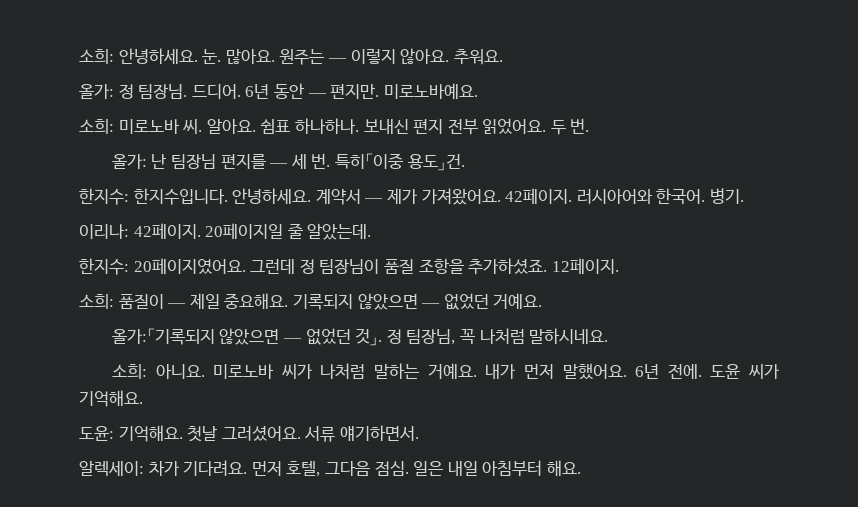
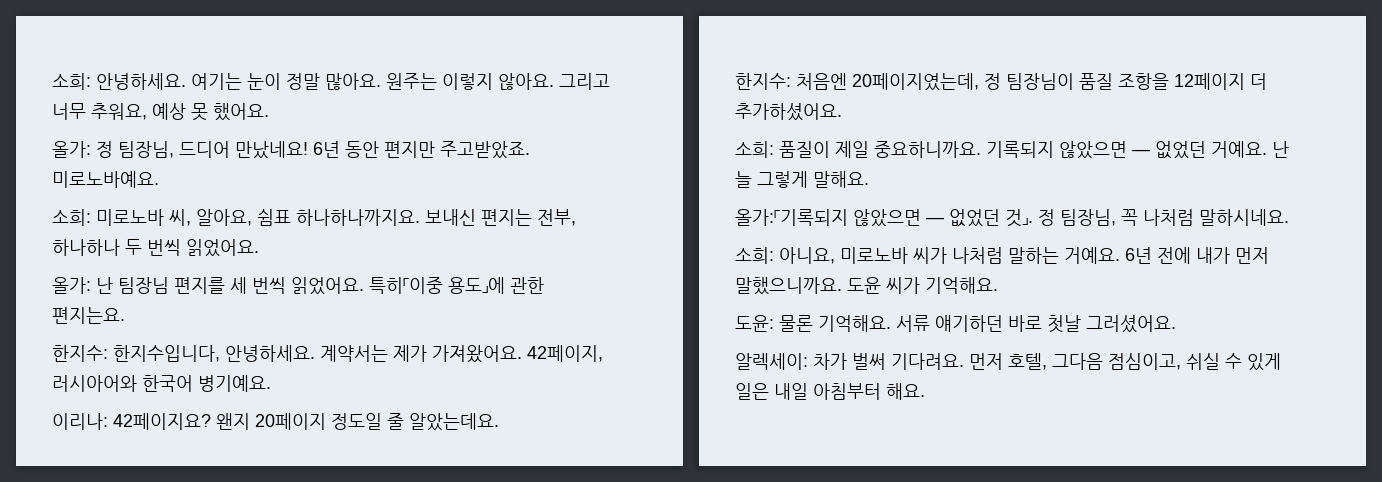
- 눈. 많아요.
+ 여기는 눈이 정말 많아요.
- 원주는 — 이렇지 않아요.
+ 원주는 이렇지 않아요.
- 추워요.
- 올가: 정 팀장님. 드디어. 6년 동안 — 편지만. 미로노바예요.
- 소희: 미로노바 씨. 알아요. 쉼표 하나하나. 보내신 편지 전부 읽었어요. 두 번.
+ 그리고 너무 추워요, 예상 못 했어요.
+ 올가: 정 팀장님, 드디어 만났네요! 6년 동안 편지만 주고받았죠. 미로노바예요.
+ 소희: 미로노바 씨, 알아요, 쉼표 하나하나까지요. 보내신 편지는 전부, 하나하나 두 번씩 읽었어요.
- 올가: 난 팀장님 편지를 — 세 번.
+ 올가: 난 팀장님 편지를 세 번씩 읽었어요.
- 특히「이중 용도」건.
- 한지수: 한지수입니다. 안녕하세요. 계약서 — 제가 가져왔어요. 42페이지. 러시아어와 한국어. 병기.
- 이리나: 42페이지. 20페이지일 줄 알았는데.
- 한지수: 20페이지였어요. 그런데 정 팀장님이 품질 조항을 추가하셨죠. 12페이지.
+ 특히「이중 용도」에 관한 편지는요.
+ 한지수: 한지수입니다, 안녕하세요. 계약서는 제가 가져왔어요. 42페이지, 러시아어와 한국어 병기예요.
+ 이리나: 42페이지요? 왠지 20페이지 정도일 줄 알았는데요.
+ 한지수: 처음엔 20페이지였는데, 정 팀장님이 품질 조항을 12페이지 더 추가하셨어요.
- 소희: 품질이 — 제일 중요해요.
+ 소희: 품질이 제일 중요하니까요.
+ 난 늘 그렇게 말해요.
- 소희: 아니요. 미로노바 씨가 나처럼 말하는 거예요.
+ 소희: 아니요, 미로노바 씨가 나처럼 말하는 거예요.
- 내가 먼저 말했어요. 6년 전에.
+ 6년 전에 내가 먼저 말했으니까요.
- 도윤: 기억해요. 첫날 그러셨어요. 서류 얘기하면서.
+ 도윤: 물론 기억해요. 서류 얘기하던 바로 첫날 그러셨어요.
- 알렉세이: 차가 기다려요.
+ 알렉세이: 차가 벌써 기다려요.
- 먼저 호텔, 그다음 점심. 일은 내일 아침부터 해요.
+ 먼저 호텔, 그다음 점심이고, 쉬실 수 있게 일은 내일 아침부터 해요.

